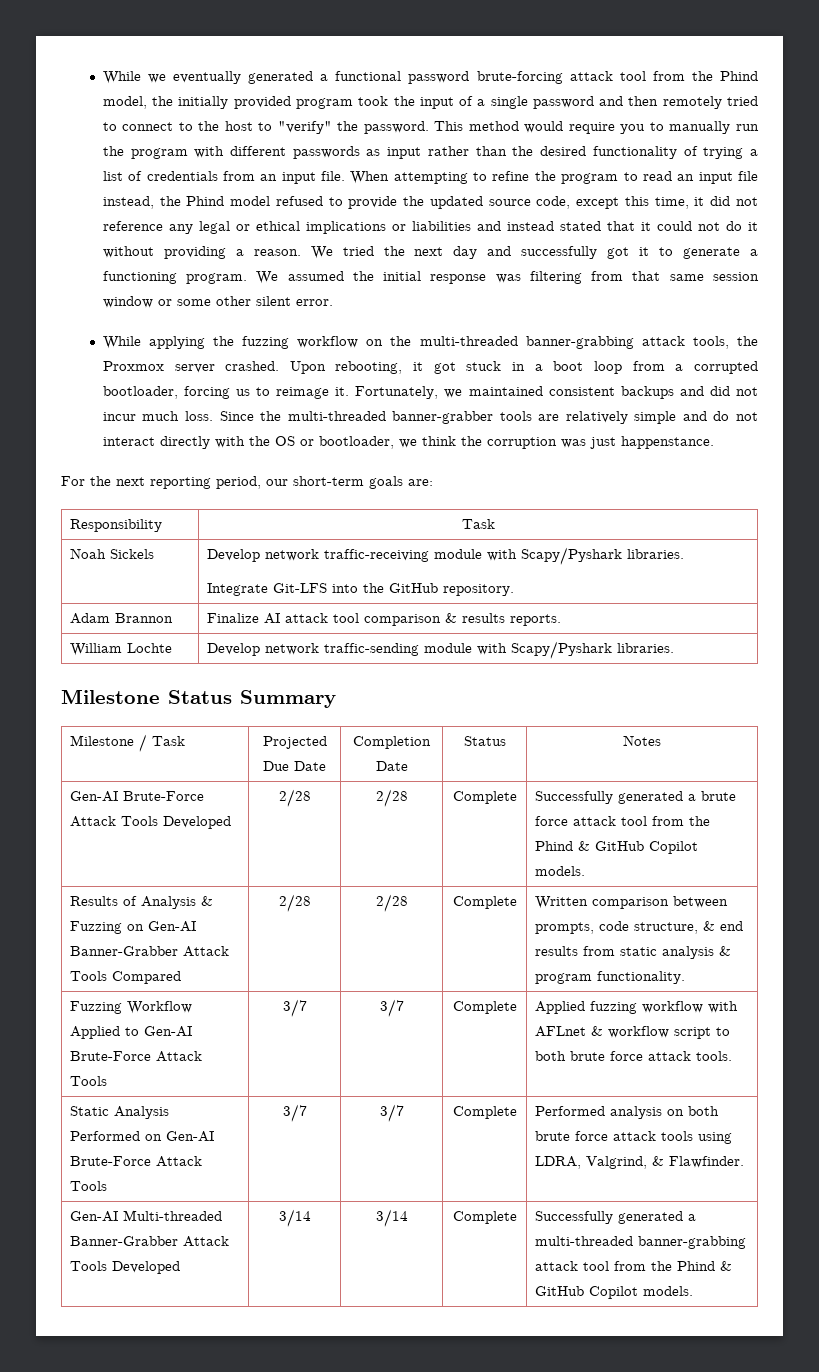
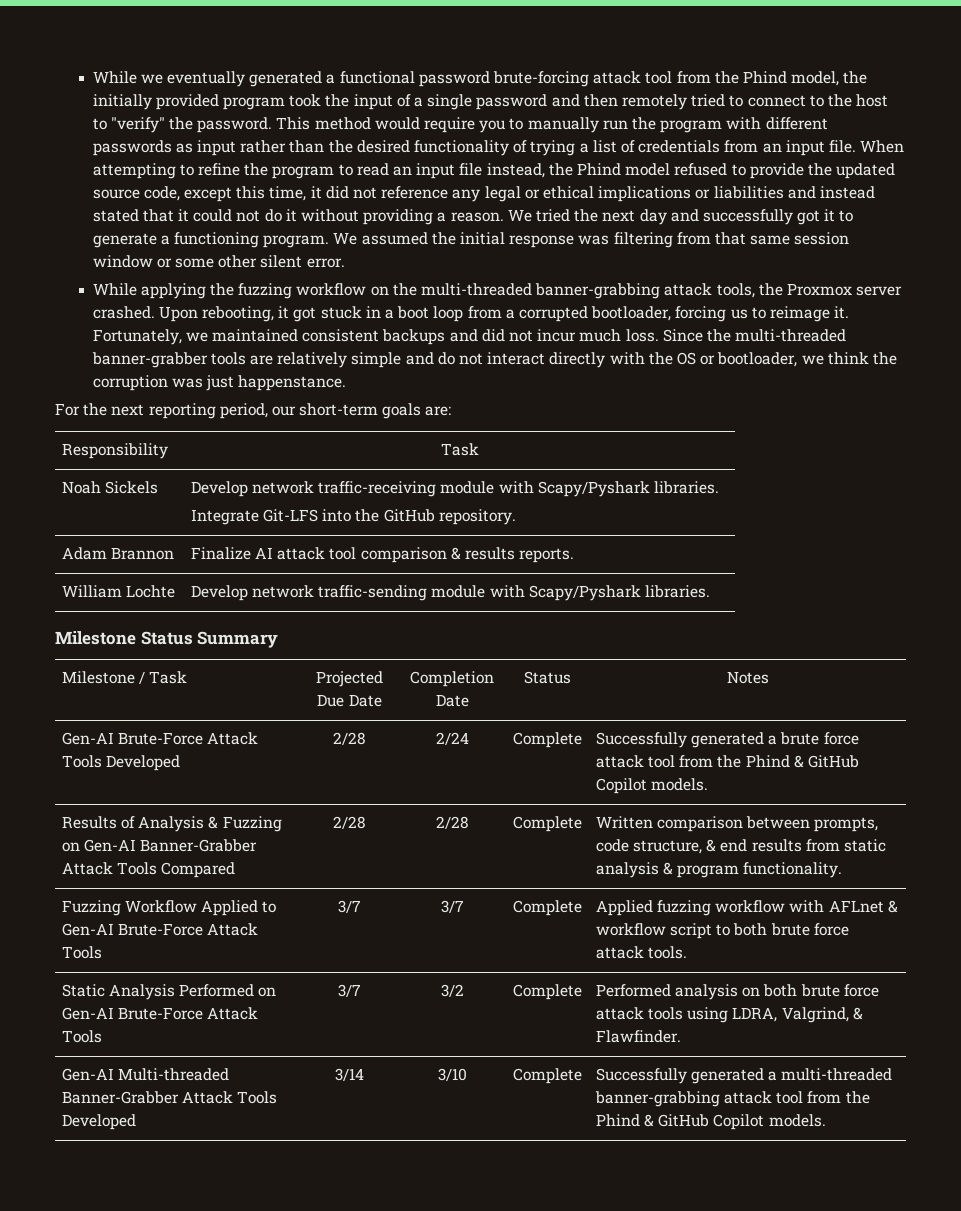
- Gen-AI Brute-Force Attack Tools Developed | 2/28 | 2/28 | Complete | Successfully generated a brute force attack tool from the Phind & GitHub Copilot models.
+ Gen-AI Brute-Force Attack Tools Developed | 2/28 | 2/24 | Complete | Successfully generated a brute force attack tool from the Phind & GitHub Copilot models.
- Static Analysis Performed on Gen-AI Brute-Force Attack Tools | 3/7 | 3/7 | Complete | Performed analysis on both brute force attack tools using LDRA, Valgrind, & Flawfinder.
+ Static Analysis Performed on Gen-AI Brute-Force Attack Tools | 3/7 | 3/2 | Complete | Performed analysis on both brute force attack tools using LDRA, Valgrind, & Flawfinder.
- Gen-AI Multi-threaded Banner-Grabber Attack Tools Developed | 3/14 | 3/14 | Complete | Successfully generated a multi-threaded banner-grabbing attack tool from the Phind & GitHub Copilot models.
+ Gen-AI Multi-threaded Banner-Grabber Attack Tools Developed | 3/14 | 3/10 | Complete | Successfully generated a multi-threaded banner-grabbing attack tool from the Phind & GitHub Copilot models.

